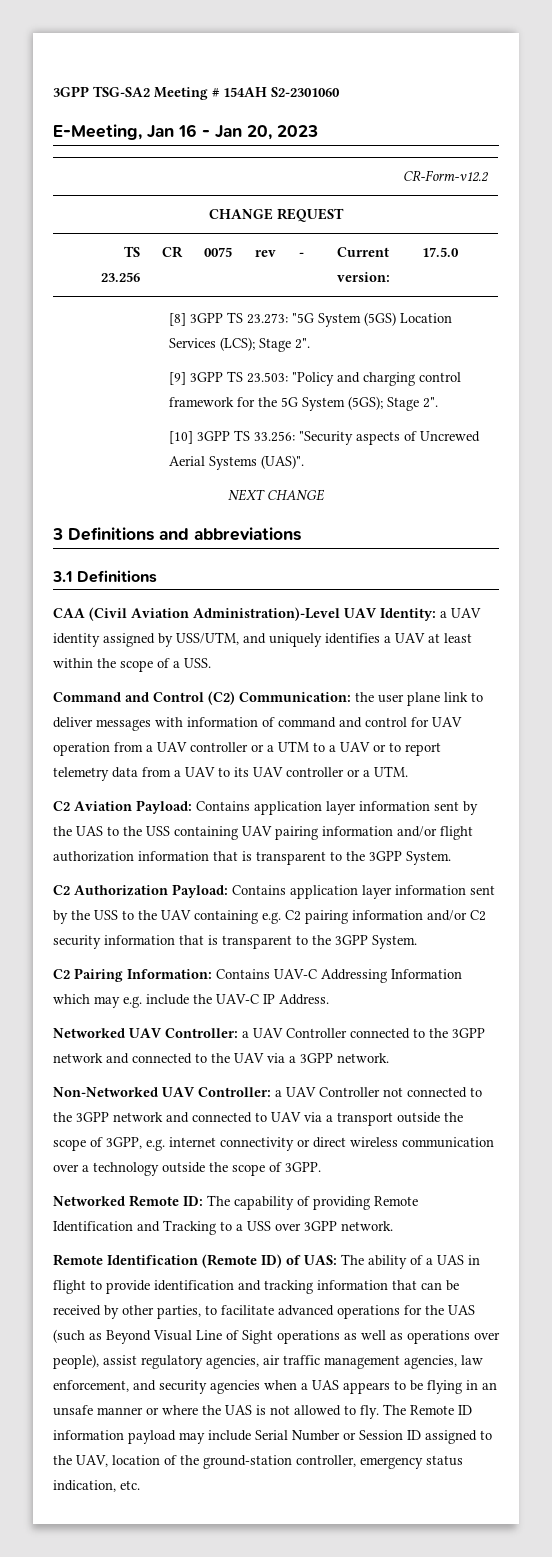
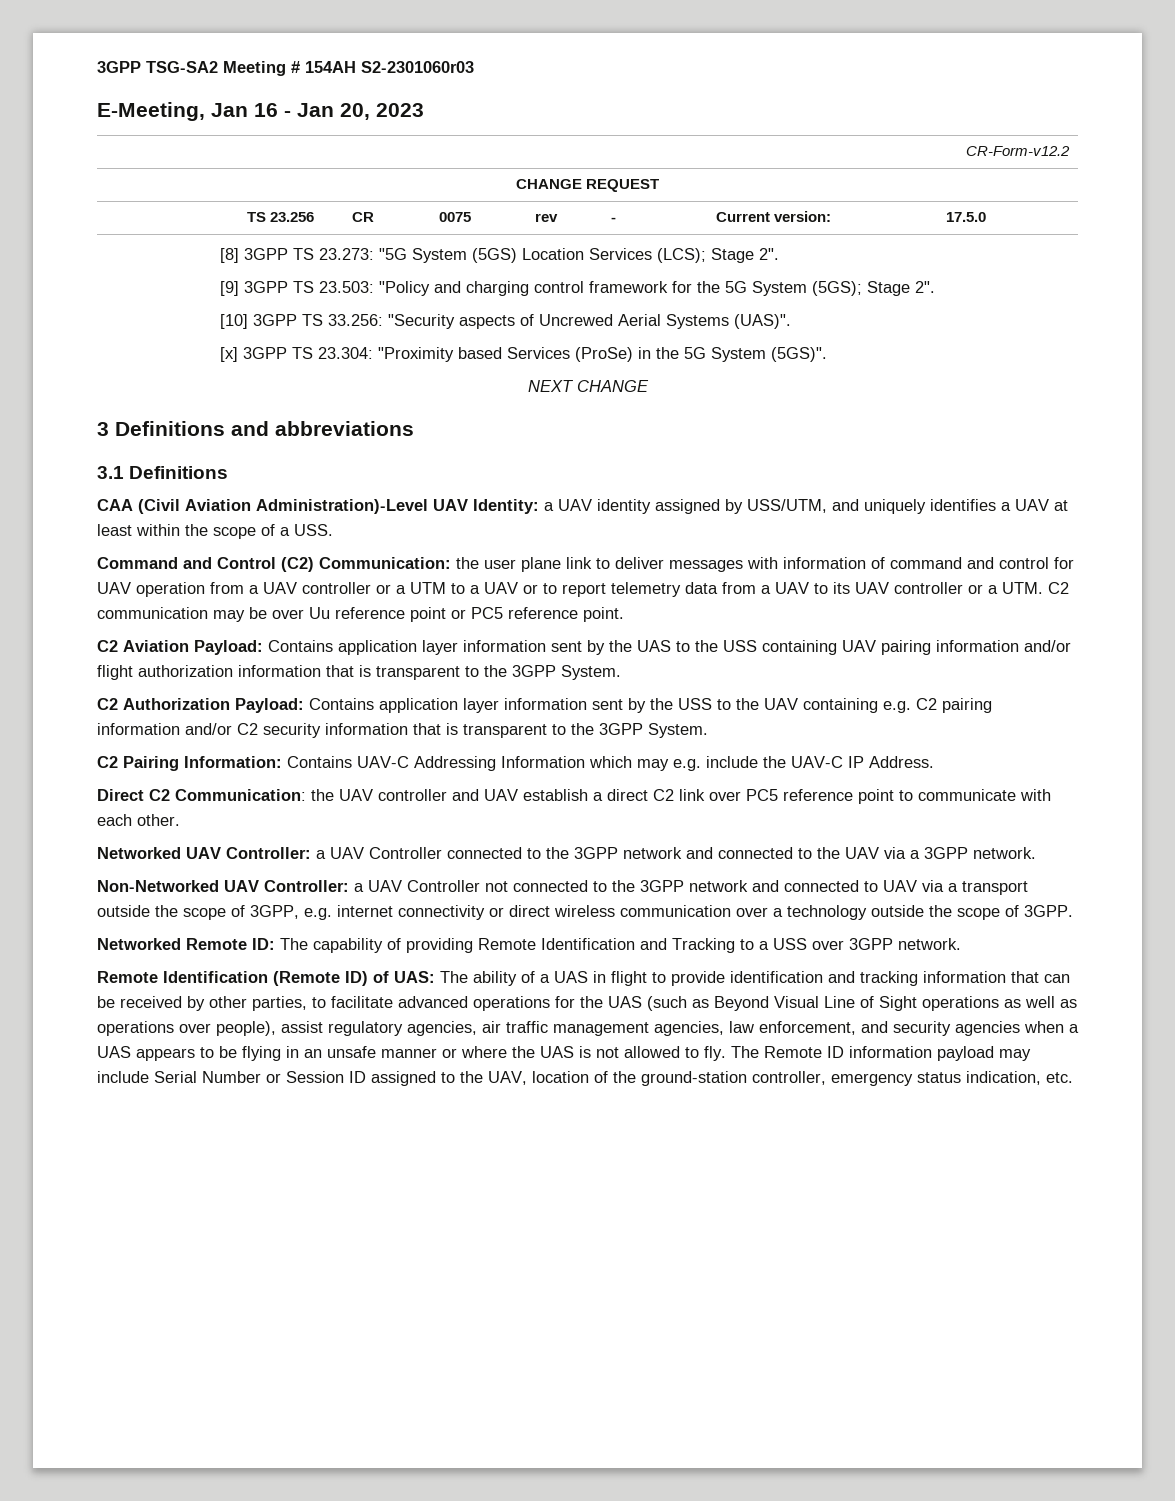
- 3GPP TSG-SA2 Meeting # 154AH S2-2301060
+ 3GPP TSG-SA2 Meeting # 154AH S2-2301060r03
+ [x] 3GPP TS 23.304: "Proximity based Services (ProSe) in the 5G System (5GS)".
- Command and Control (C2) Communication: the user plane link to deliver messages with information of command and control for UAV operation from a UAV controller or a UTM to a UAV or to report telemetry data from a UAV to its UAV controller or a UTM.
+ Command and Control (C2) Communication: the user plane link to deliver messages with information of command and control for UAV operation from a UAV controller or a UTM to a UAV or to report telemetry data from a UAV to its UAV controller or a UTM. C2 communication may be over Uu reference point or PC5 reference point.
+ Direct C2 Communication: the UAV controller and UAV establish a direct C2 link over PC5 reference point to communicate with each other.

